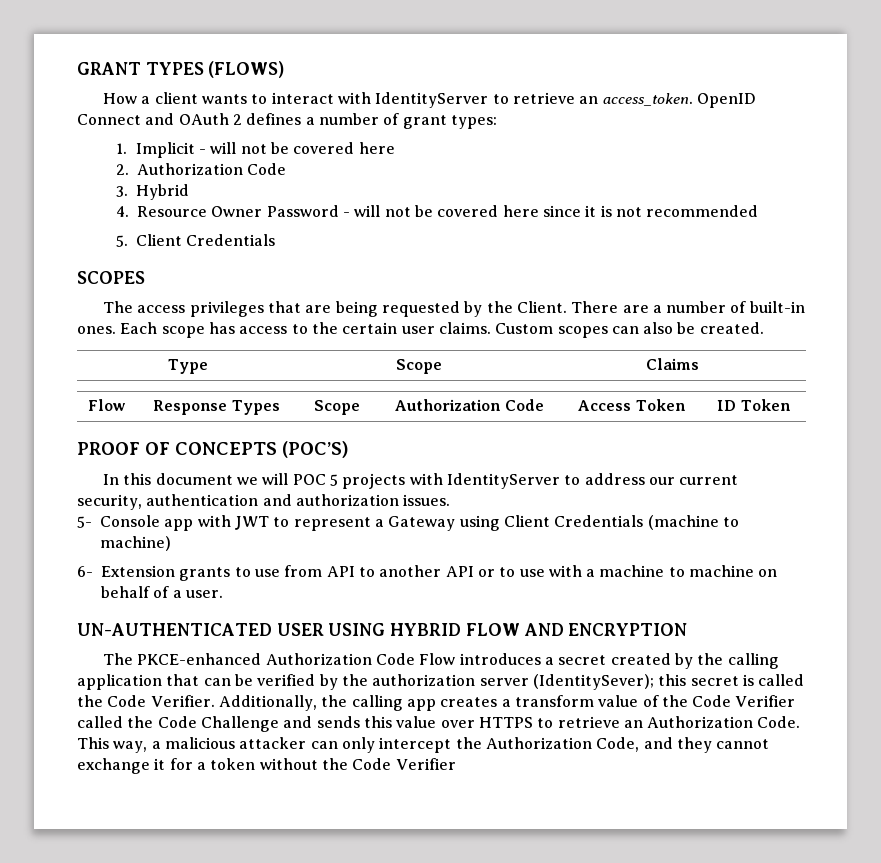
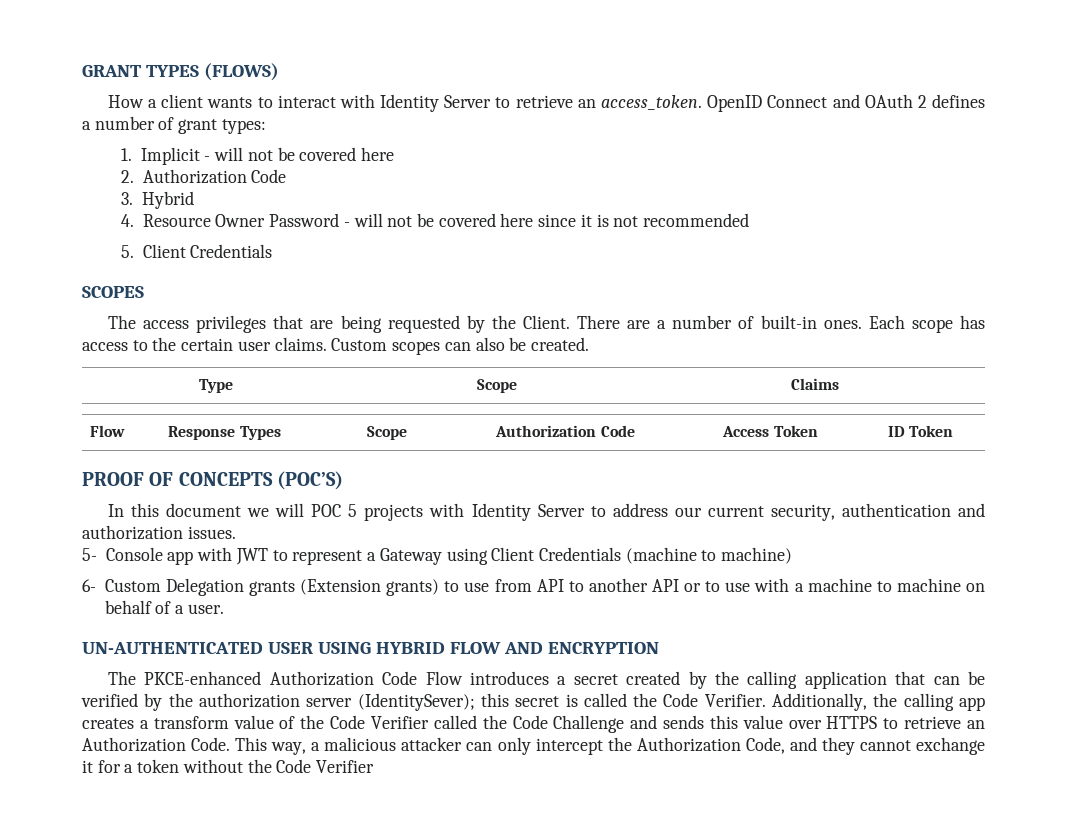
- How a client wants to interact with IdentityServer to retrieve an access_token.
+ How a client wants to interact with Identity Server to retrieve an access_token.
- In this document we will POC 5 projects with IdentityServer to address our current security, authentication and authorization issues.
+ In this document we will POC 5 projects with Identity Server to address our current security, authentication and authorization issues.
- 6- Extension grants to use from API to another API or to use with a machine to machine on behalf of a user.
+ 6- Custom Delegation grants (Extension grants) to use from API to another API or to use with a machine to machine on behalf of a user.

